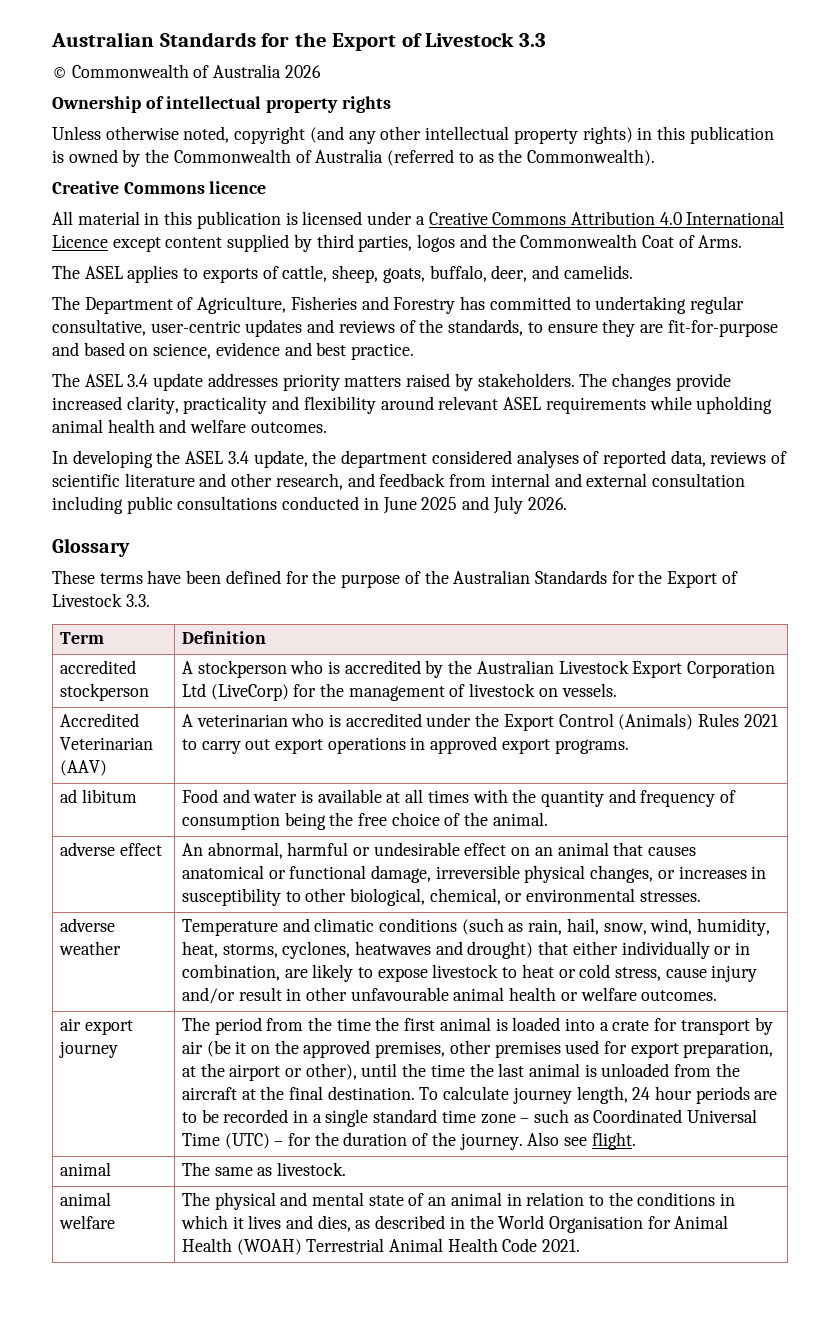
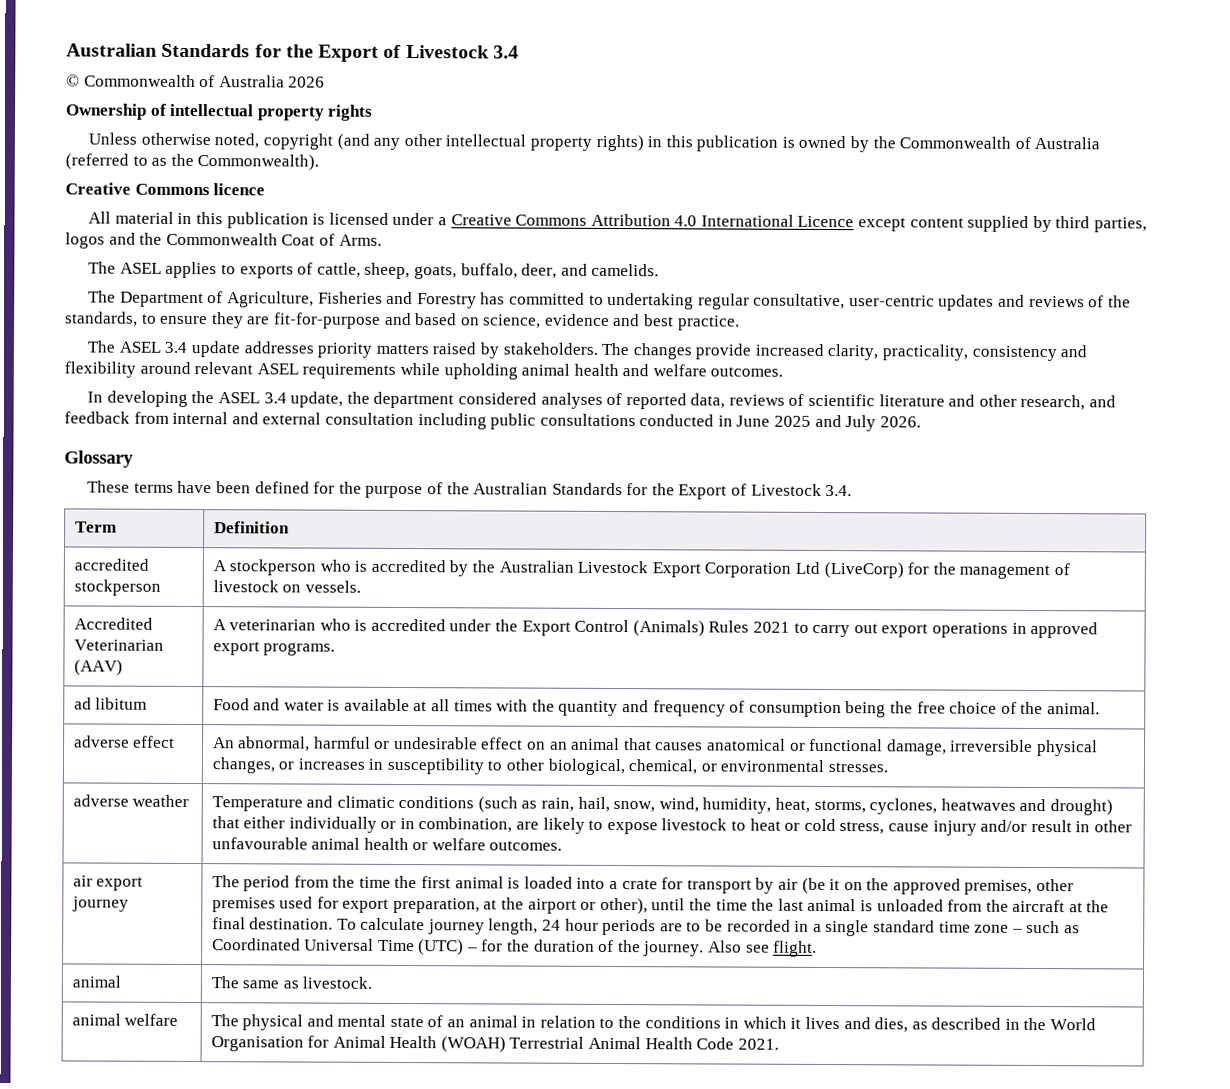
- Australian Standards for the Export of Livestock 3.3
+ Australian Standards for the Export of Livestock 3.4
- The changes provide increased clarity, practicality and flexibility around relevant ASEL requirements while upholding animal health and welfare outcomes.
+ The changes provide increased clarity, practicality, consistency and flexibility around relevant ASEL requirements while upholding animal health and welfare outcomes.
- These terms have been defined for the purpose of the Australian Standards for the Export of Livestock 3.3.
+ These terms have been defined for the purpose of the Australian Standards for the Export of Livestock 3.4.

